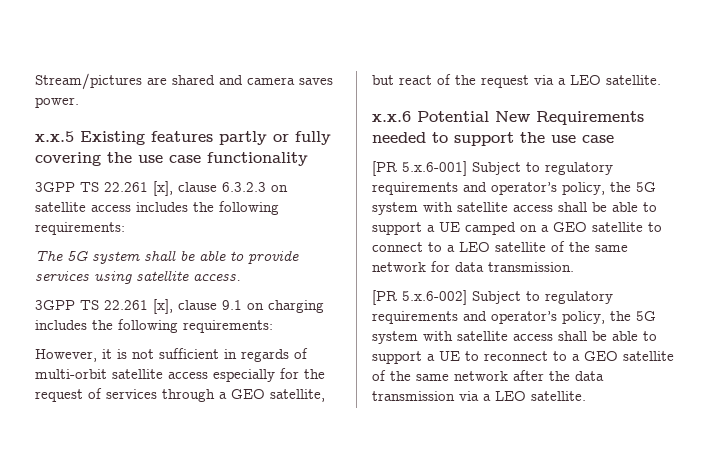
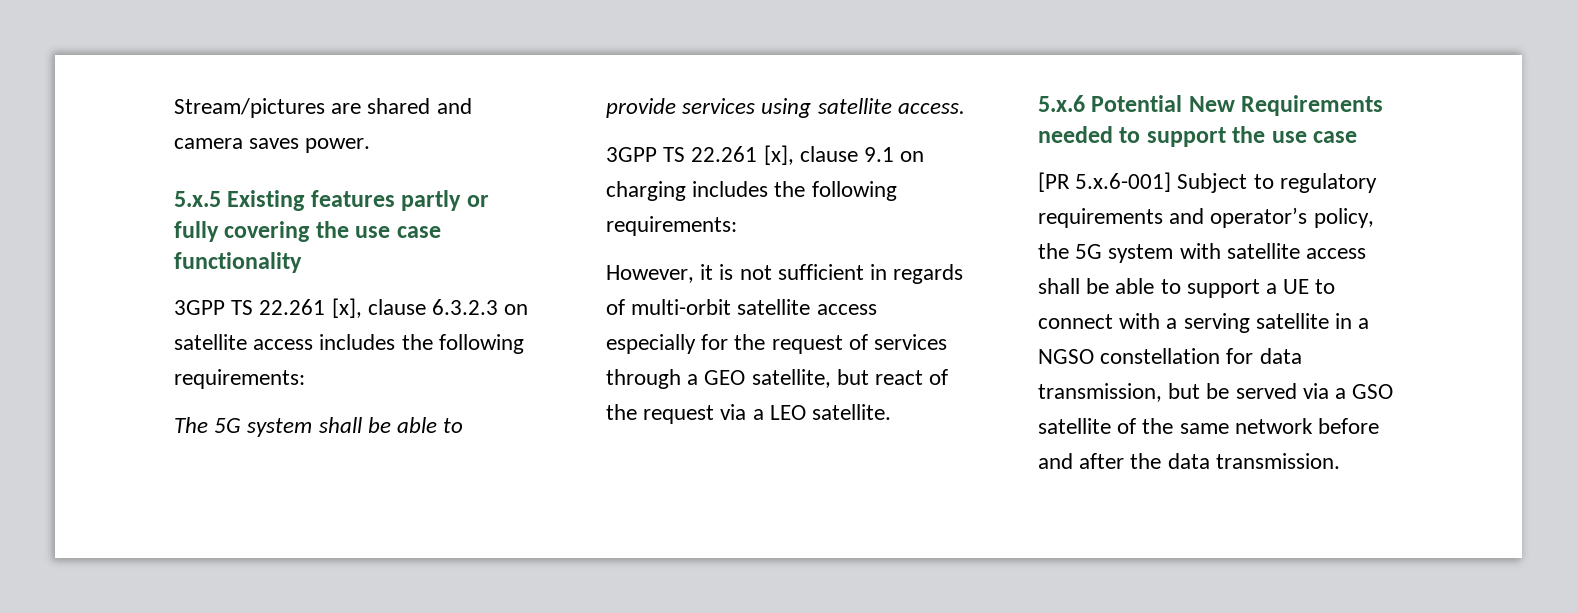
- x.x.5 Existing features partly or fully covering the use case functionality
+ 5.x.5 Existing features partly or fully covering the use case functionality
- x.x.6 Potential New Requirements needed to support the use case
+ 5.x.6 Potential New Requirements needed to support the use case
- [PR 5.x.6-001] Subject to regulatory requirements and operator’s policy, the 5G system with satellite access shall be able to support a UE camped on a GEO satellite to connect to a LEO satellite of the same network for data transmission.
- [PR 5.x.6-002] Subject to regulatory requirements and operator’s policy, the 5G system with satellite access shall be able to support a UE to reconnect to a GEO satellite of the same network after the data transmission via a LEO satellite.
+ [PR 5.x.6-001] Subject to regulatory requirements and operator’s policy, the 5G system with satellite access shall be able to support a UE to connect with a serving satellite in a NGSO constellation for data transmission, but be served via a GSO satellite of the same network before and after the data transmission.

